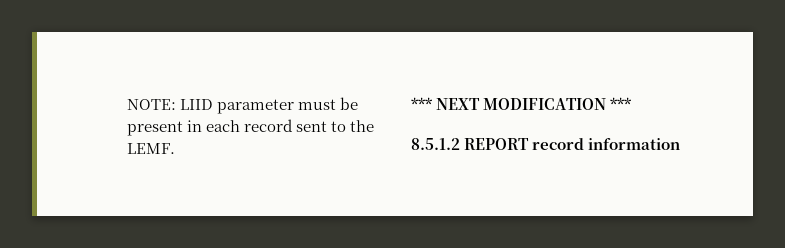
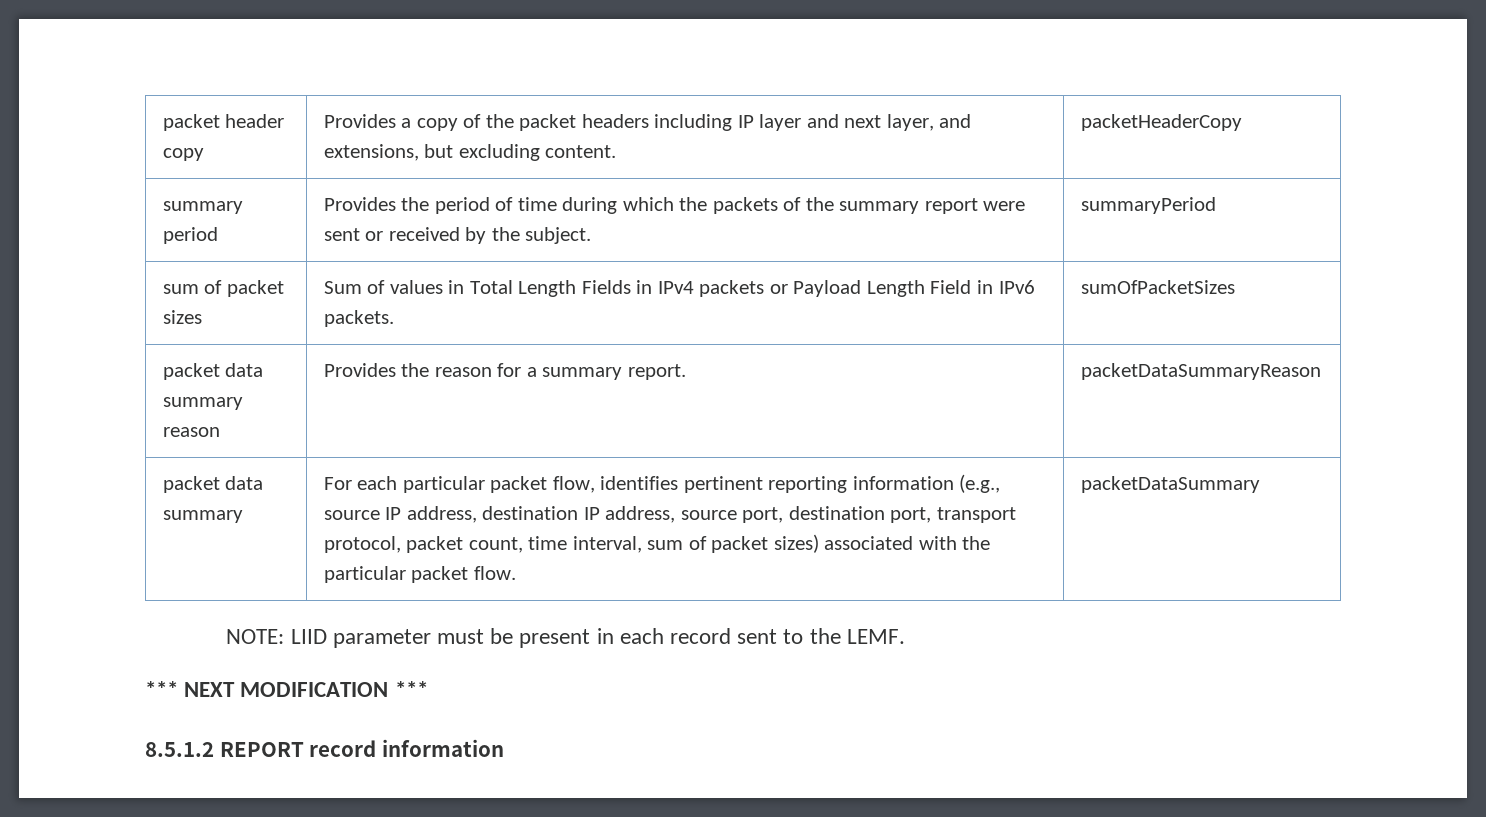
+ packet header copy | Provides a copy of the packet headers including IP layer and next layer, and extensions, but excluding content. | packetHeaderCopy
+ summary period | Provides the period of time during which the packets of the summary report were sent or received by the subject. | summaryPeriod
+ sum of packet sizes | Sum of values in Total Length Fields in IPv4 packets or Payload Length Field in IPv6 packets. | sumOfPacketSizes
+ packet data summary reason | Provides the reason for a summary report. | packetDataSummaryReason
+ packet data summary | For each particular packet flow, identifies pertinent reporting information (e.g., source IP address, destination IP address, source port, destination port, transport protocol, packet count, time interval, sum of packet sizes) associated with the particular packet flow. | packetDataSummary

